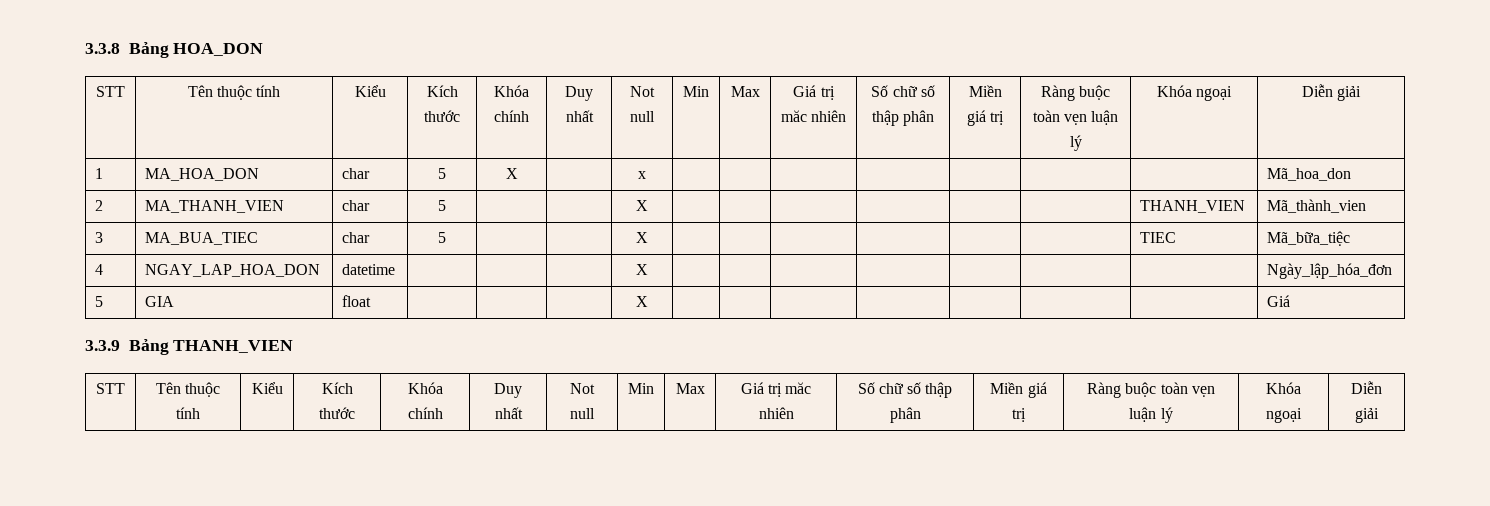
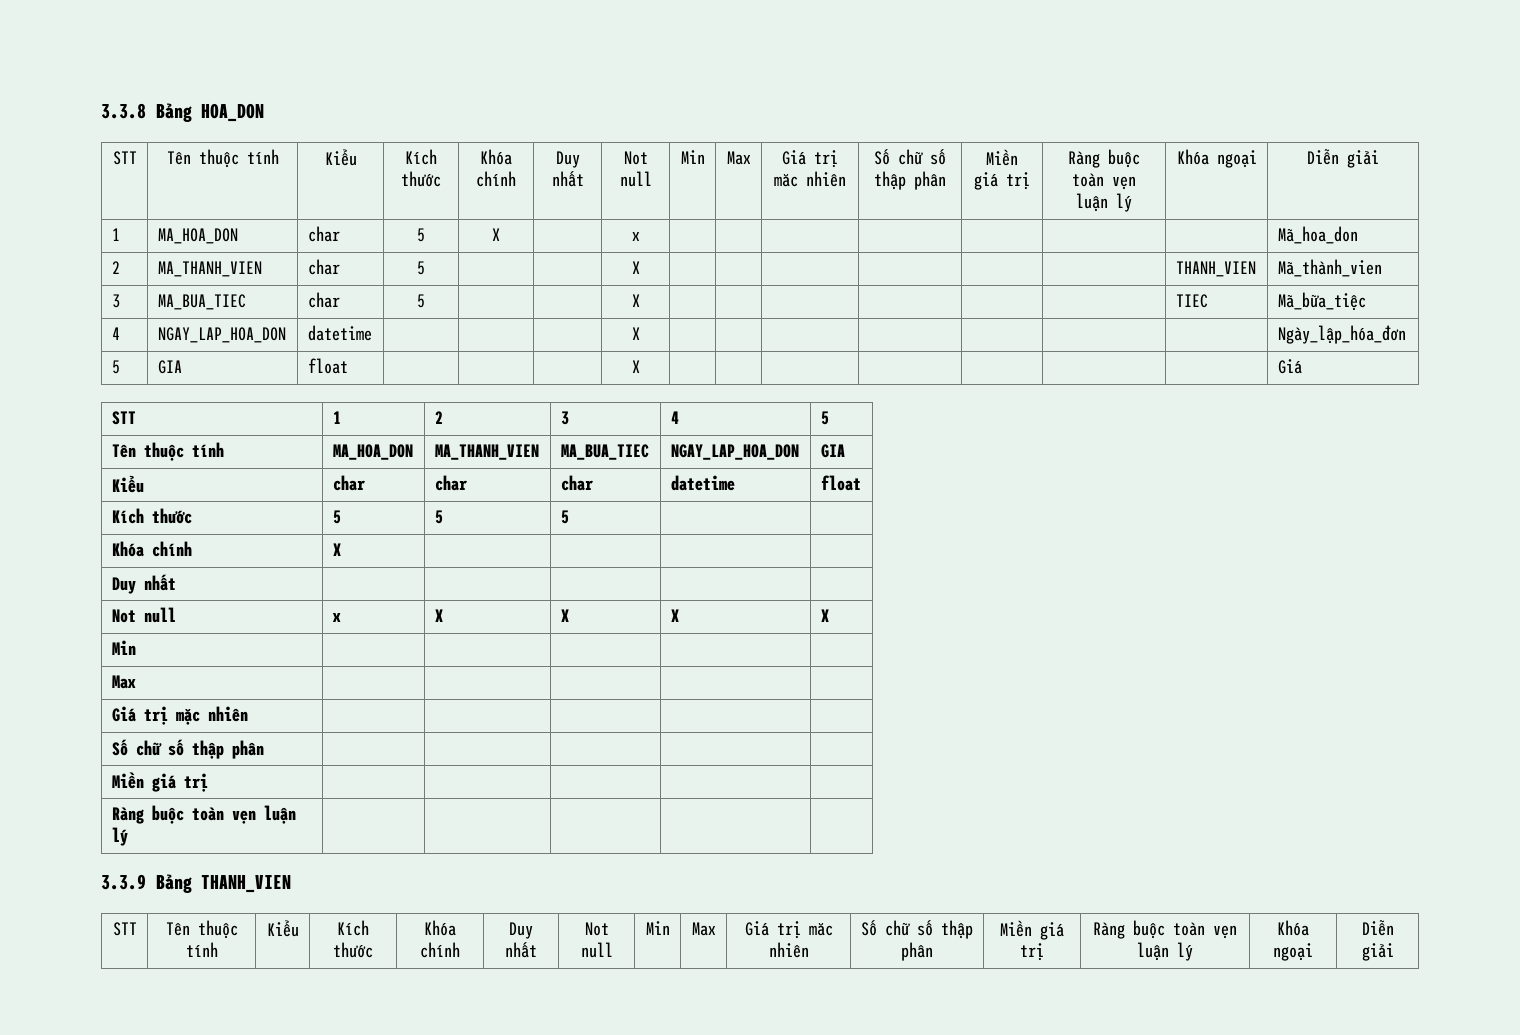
+ STT | 1 | 2 | 3 | 4 | 5
+ Tên thuộc tính | MA_HOA_DON | MA_THANH_VIEN | MA_BUA_TIEC | NGAY_LAP_HOA_DON | GIA
+ Kiểu | char | char | char | datetime | float
+ Kích thước | 5 | 5 | 5 | |
+ Khóa chính | X | | | |
+ Duy nhất | | | | |
+ Not null | x | X | X | X | X
+ Min | | | | |
+ Max | | | | |
+ Giá trị mặc nhiên | | | | |
+ Số chữ số thập phân | | | | |
+ Miền giá trị | | | | |
+ Ràng buộc toàn vẹn luận lý | | | | |

